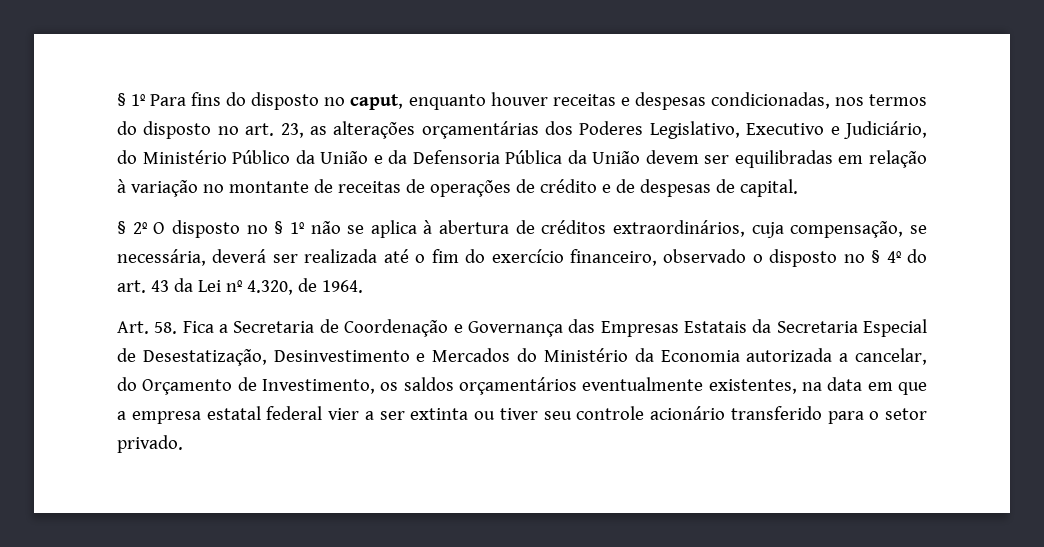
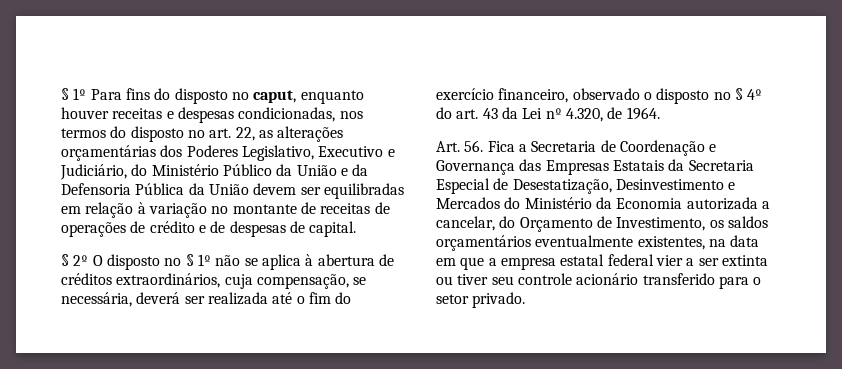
- § 1º Para fins do disposto no caput, enquanto houver receitas e despesas condicionadas, nos termos do disposto no art. 23, as alterações orçamentárias dos Poderes Legislativo, Executivo e Judiciário, do Ministério Público da União e da Defensoria Pública da União devem ser equilibradas em relação à variação no montante de receitas de operações de crédito e de despesas de capital.
+ § 1º Para fins do disposto no caput, enquanto houver receitas e despesas condicionadas, nos termos do disposto no art. 22, as alterações orçamentárias dos Poderes Legislativo, Executivo e Judiciário, do Ministério Público da União e da Defensoria Pública da União devem ser equilibradas em relação à variação no montante de receitas de operações de crédito e de despesas de capital.
- Art. 58. Fica a Secretaria de Coordenação e Governança das Empresas Estatais da Secretaria Especial de Desestatização, Desinvestimento e Mercados do Ministério da Economia autorizada a cancelar, do Orçamento de Investimento, os saldos orçamentários eventualmente existentes, na data em que a empresa estatal federal vier a ser extinta ou tiver seu controle acionário transferido para o setor privado.
+ Art. 56. Fica a Secretaria de Coordenação e Governança das Empresas Estatais da Secretaria Especial de Desestatização, Desinvestimento e Mercados do Ministério da Economia autorizada a cancelar, do Orçamento de Investimento, os saldos orçamentários eventualmente existentes, na data em que a empresa estatal federal vier a ser extinta ou tiver seu controle acionário transferido para o setor privado.

